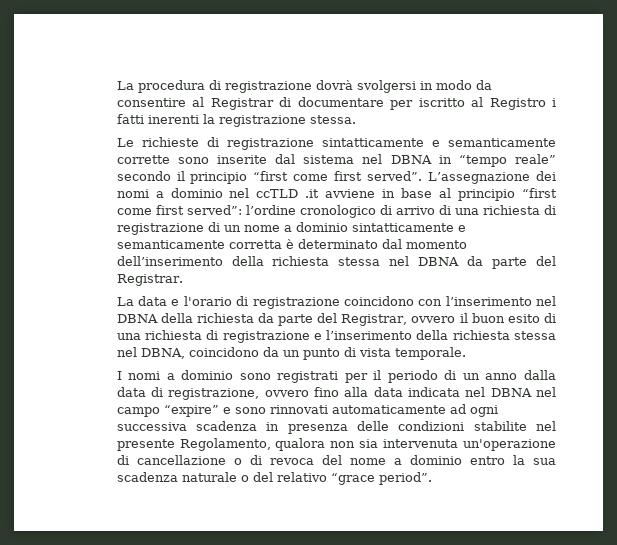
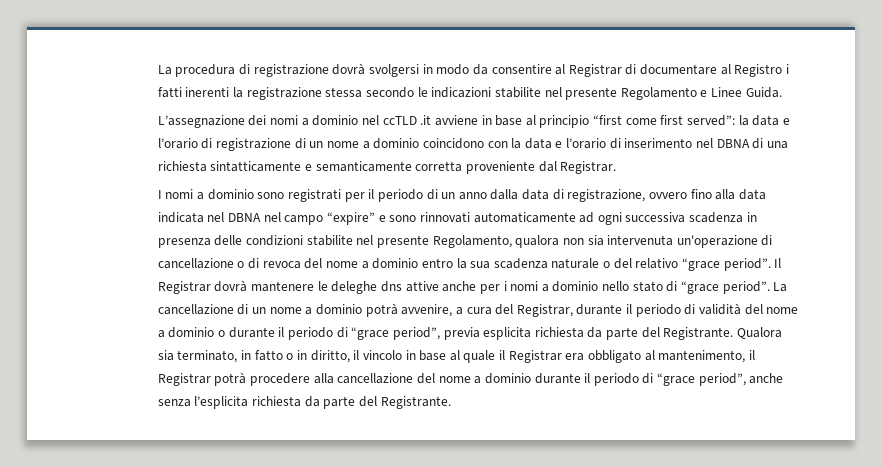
- La procedura di registrazione dovrà svolgersi in modo da consentire al Registrar di documentare per iscritto al Registro i fatti inerenti la registrazione stessa.
- Le richieste di registrazione sintatticamente e semanticamente corrette sono inserite dal sistema nel DBNA in “tempo reale” secondo il principio “first come first served”. L’assegnazione dei nomi a dominio nel ccTLD .it avviene in base al principio “first come first served”: l’ordine cronologico di arrivo di una richiesta di registrazione di un nome a dominio sintatticamente e semanticamente corretta è determinato dal momento dell’inserimento della richiesta stessa nel DBNA da parte del Registrar.
- La data e l'orario di registrazione coincidono con l’inserimento nel DBNA della richiesta da parte del Registrar, ovvero il buon esito di una richiesta di registrazione e l’inserimento della richiesta stessa nel DBNA, coincidono da un punto di vista temporale.
+ La procedura di registrazione dovrà svolgersi in modo da consentire al Registrar di documentare al Registro i fatti inerenti la registrazione stessa secondo le indicazioni stabilite nel presente Regolamento e Linee Guida.
+ L’assegnazione dei nomi a dominio nel ccTLD .it avviene in base al principio “first come first served”: la data e l’orario di registrazione di un nome a dominio coincidono con la data e l’orario di inserimento nel DBNA di una richiesta sintatticamente e semanticamente corretta proveniente dal Registrar.
+ Il Registrar dovrà mantenere le deleghe dns attive anche per i nomi a dominio nello stato di “grace period”. La cancellazione di un nome a dominio potrà avvenire, a cura del Registrar, durante il periodo di validità del nome a dominio o durante il periodo di “grace period”, previa esplicita richiesta da parte del Registrante. Qualora sia terminato, in fatto o in diritto, il vincolo in base al quale il Registrar era obbligato al mantenimento, il Registrar potrà procedere alla cancellazione del nome a dominio durante il periodo di “grace period”, anche senza l’esplicita richiesta da parte del Registrante.

